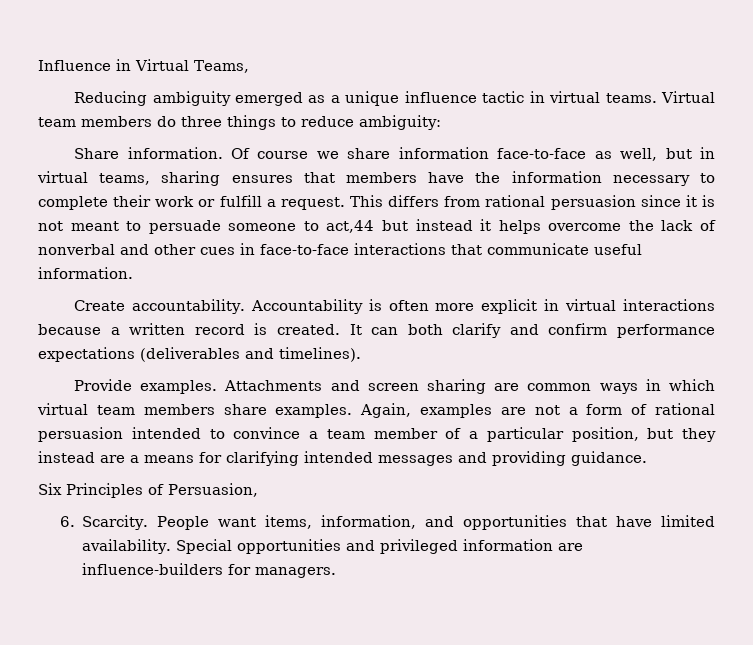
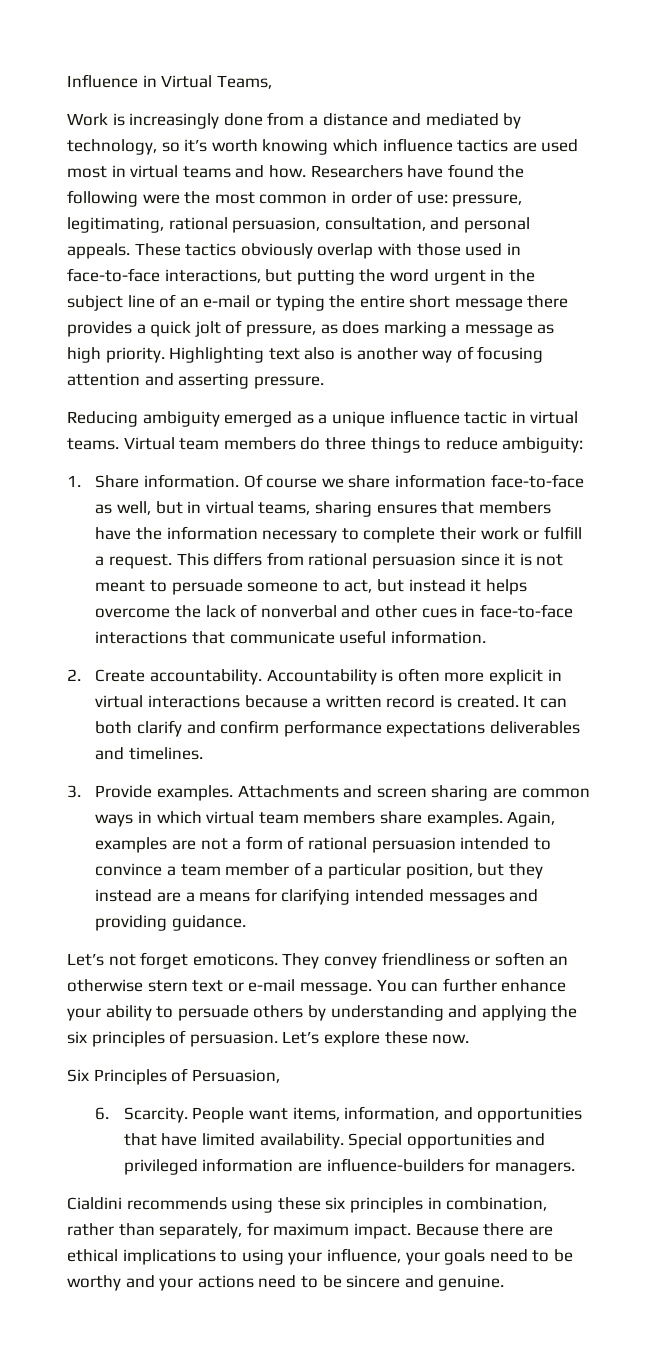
+ Work is increasingly done from a distance and mediated by technology, so it’s worth knowing which influence tactics are used most in virtual teams and how. Researchers have found the following were the most common in order of use: pressure, legitimating, rational persuasion, consultation, and personal appeals. These tactics obviously overlap with those used in face-to-face interactions, but putting the word urgent in the subject line of an e-mail or typing the entire short message there provides a quick jolt of pressure, as does marking a message as high priority. Highlighting text also is another way of focusing attention and asserting pressure.
- Share information.
+ 1. Share information.
- This differs from rational persuasion since it is not meant to persuade someone to act,44 but instead it helps overcome the lack of nonverbal and other cues in face-to-face interactions that communicate useful information.
+ This differs from rational persuasion since it is not meant to persuade someone to act, but instead it helps overcome the lack of nonverbal and other cues in face-to-face interactions that communicate useful information.
- Create accountability.
+ 2. Create accountability.
- It can both clarify and confirm performance expectations (deliverables and timelines).
- Provide examples.
+ It can both clarify and confirm performance expectations deliverables and timelines.
+ 3. Provide examples.
+ Let’s not forget emoticons. They convey friendliness or soften an otherwise stern text or e-mail message. You can further enhance your ability to persuade others by understanding and applying the six principles of persuasion. Let’s explore these now.
+ Cialdini recommends using these six principles in combination, rather than separately, for maximum impact. Because there are ethical implications to using your influence, your goals need to be worthy and your actions need to be sincere and genuine.

